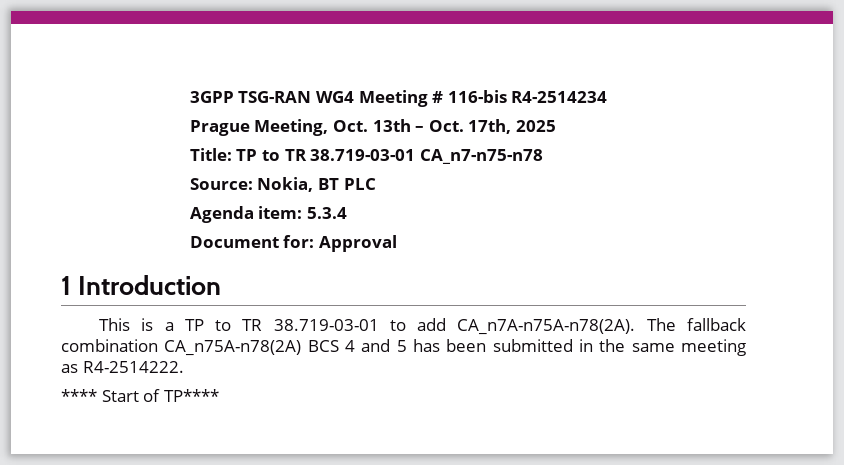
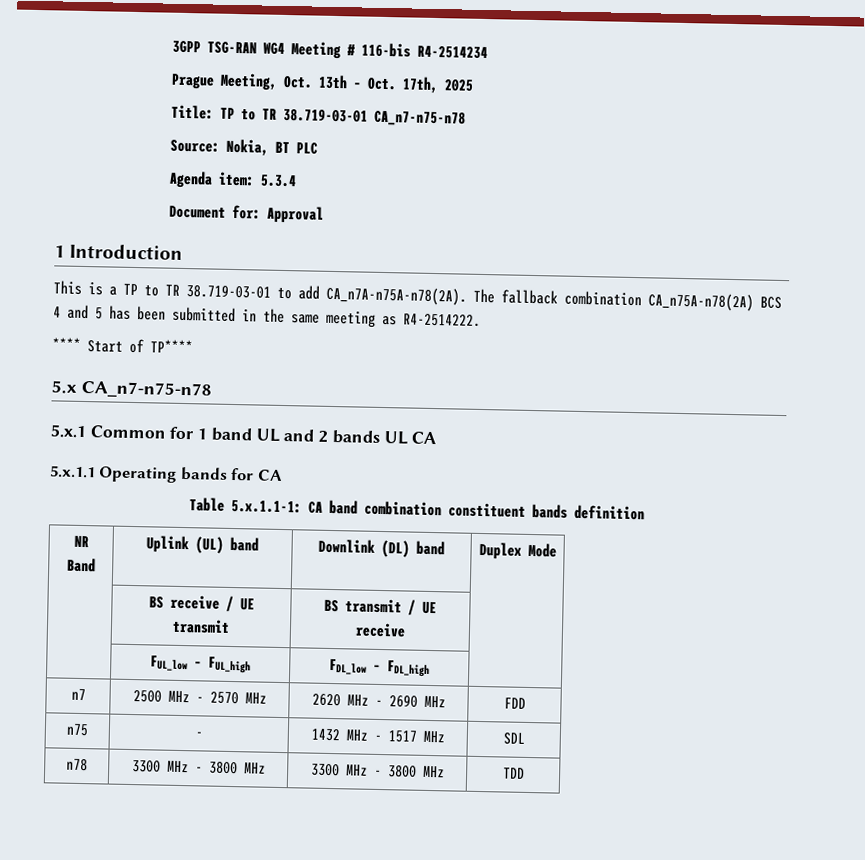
+ 5.x CA_n7-n75-n78
+ 5.x.1 Common for 1 band UL and 2 bands UL CA
+ 5.x.1.1 Operating bands for CA
+ Table 5.x.1.1-1: CA band combination constituent bands definition
+ NR Band | Uplink (UL) band | Downlink (DL) band | Duplex Mode
+ | BS receive / UE transmit | BS transmit / UE receive |
+ | FUL_low – FUL_high | FDL_low – FDL_high |
+ n7 | 2500 MHz - 2570 MHz | 2620 MHz - 2690 MHz | FDD
+ n75 | - | 1432 MHz - 1517 MHz | SDL
+ n78 | 3300 MHz - 3800 MHz | 3300 MHz - 3800 MHz | TDD

